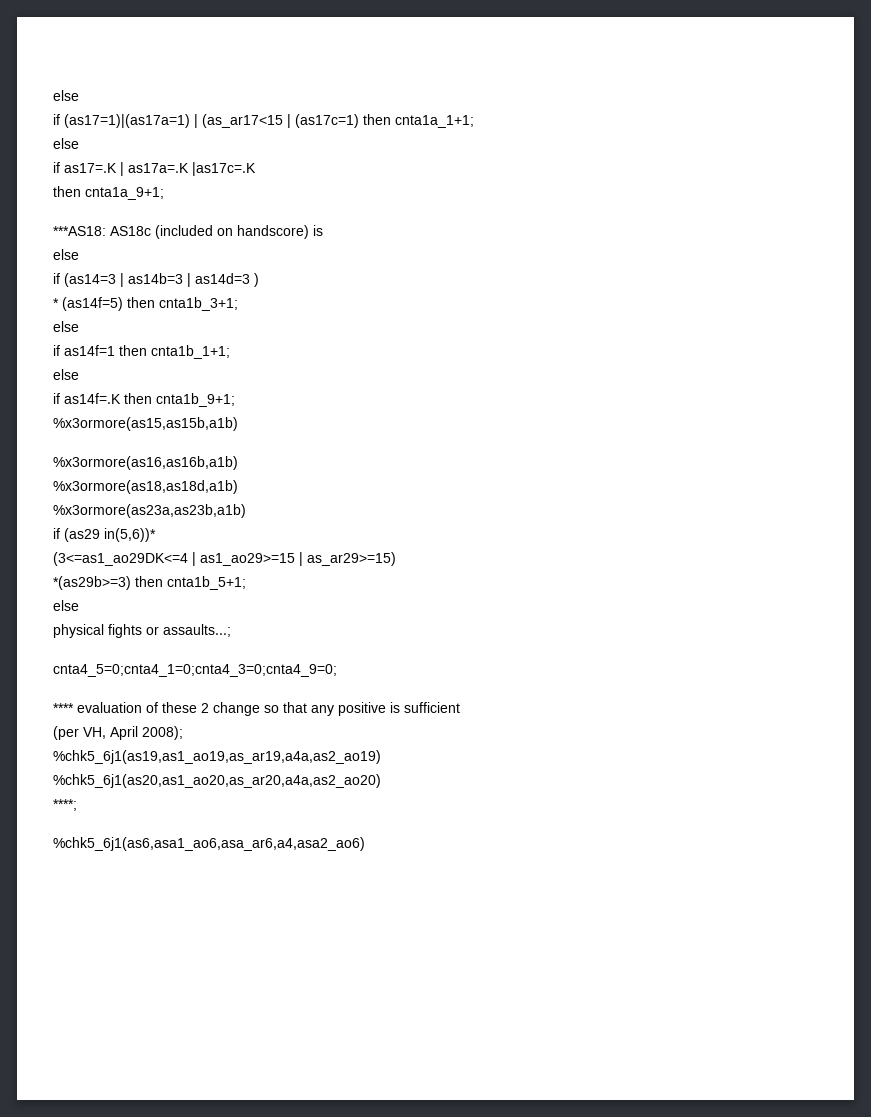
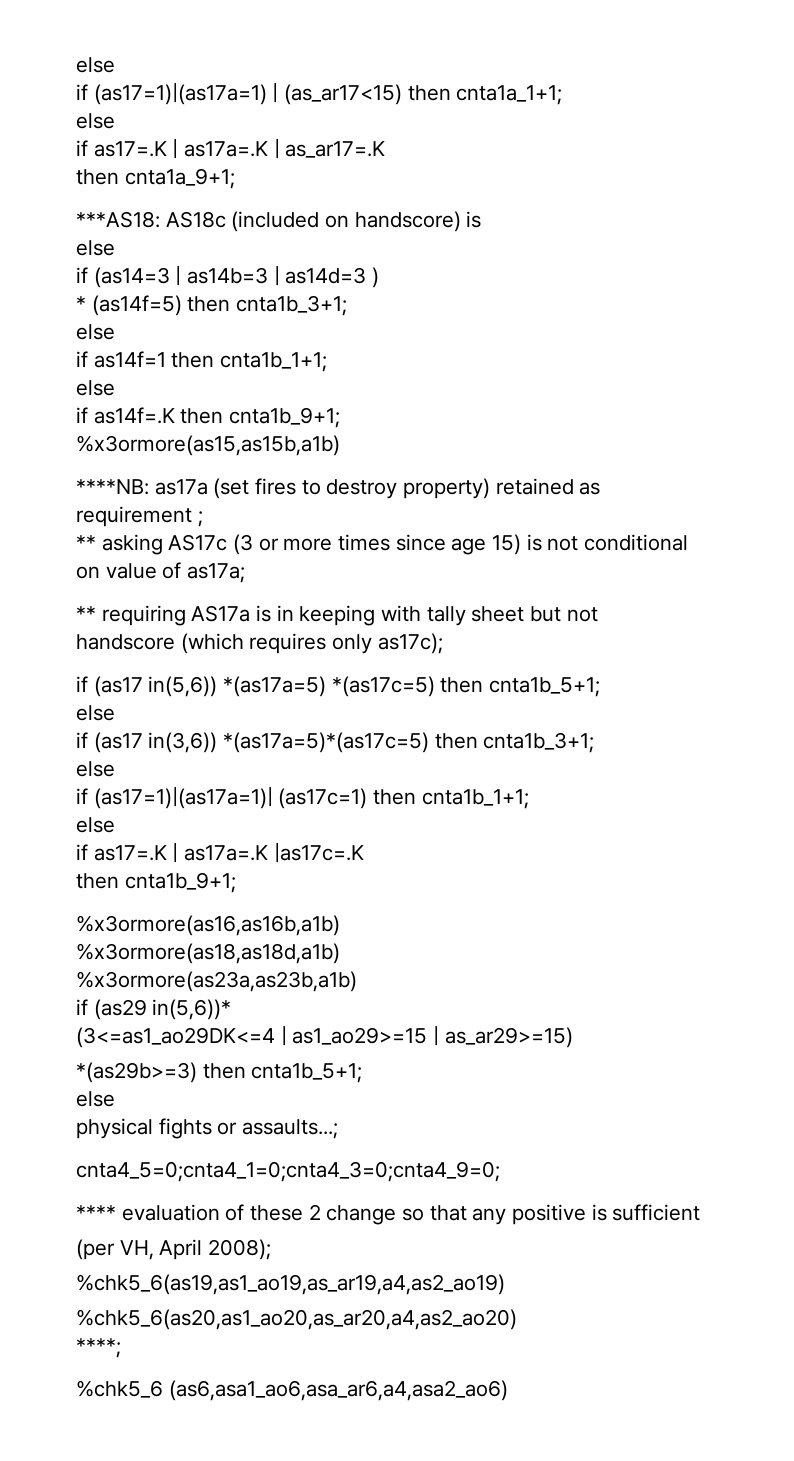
- if (as17=1)|(as17a=1) | (as_ar17<15 | (as17c=1) then cnta1a_1+1;
+ if (as17=1)|(as17a=1) | (as_ar17<15) then cnta1a_1+1;
- if as17=.K | as17a=.K |as17c=.K
+ if as17=.K | as17a=.K | as_ar17=.K
+ ****NB: as17a (set fires to destroy property) retained as requirement ;
+ ** asking AS17c (3 or more times since age 15) is not conditional on value of as17a;
+ ** requiring AS17a is in keeping with tally sheet but not handscore (which requires only as17c);
+ if (as17 in(5,6)) *(as17a=5) *(as17c=5) then cnta1b_5+1;
+ else
+ if (as17 in(3,6)) *(as17a=5)*(as17c=5) then cnta1b_3+1;
+ else
+ if (as17=1)|(as17a=1)| (as17c=1) then cnta1b_1+1;
+ else
+ if as17=.K | as17a=.K |as17c=.K
+ then cnta1b_9+1;
- %chk5_6j1(as19,as1_ao19,as_ar19,a4a,as2_ao19)
- %chk5_6j1(as20,as1_ao20,as_ar20,a4a,as2_ao20)
+ %chk5_6(as19,as1_ao19,as_ar19,a4,as2_ao19)
+ %chk5_6(as20,as1_ao20,as_ar20,a4,as2_ao20)
- %chk5_6j1(as6,asa1_ao6,asa_ar6,a4,asa2_ao6)
+ %chk5_6 (as6,asa1_ao6,asa_ar6,a4,asa2_ao6)

